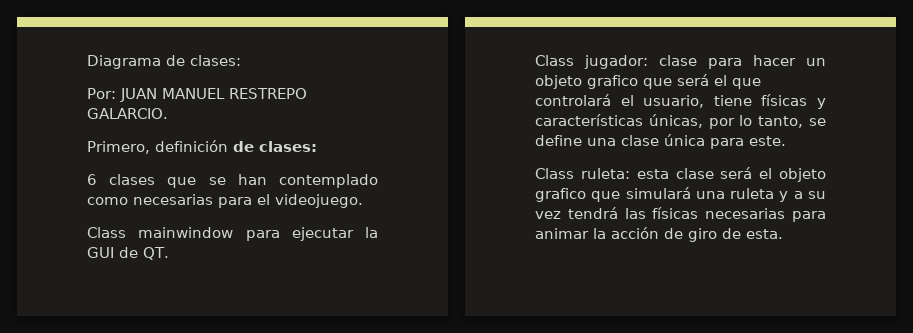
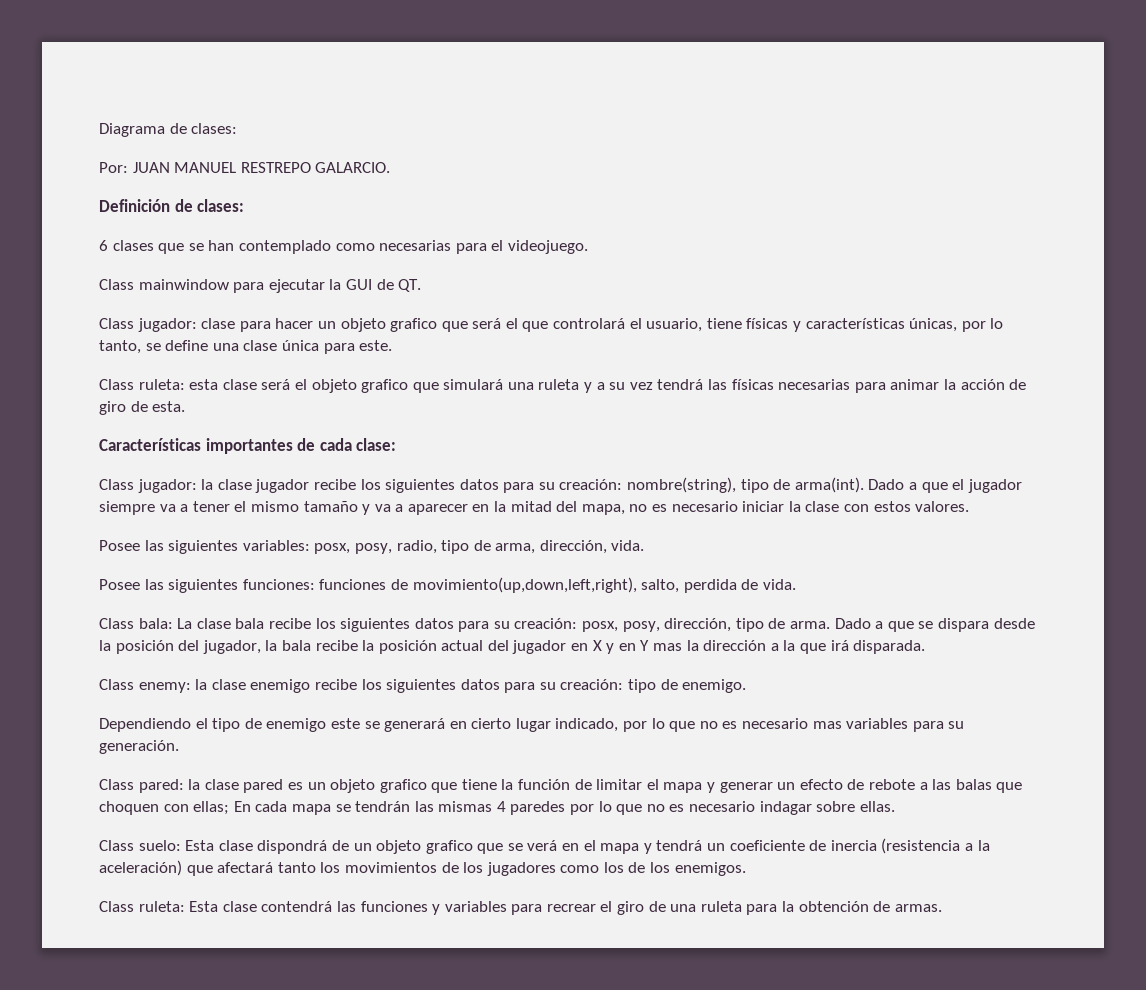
- Primero, definición de clases:
+ Definición de clases:
+ Características importantes de cada clase:
+ Class jugador: la clase jugador recibe los siguientes datos para su creación: nombre(string), tipo de arma(int). Dado a que el jugador siempre va a tener el mismo tamaño y va a aparecer en la mitad del mapa, no es necesario iniciar la clase con estos valores.
+ Posee las siguientes variables: posx, posy, radio, tipo de arma, dirección, vida.
+ Posee las siguientes funciones: funciones de movimiento(up,down,left,right), salto, perdida de vida.
+ Class bala: La clase bala recibe los siguientes datos para su creación: posx, posy, dirección, tipo de arma. Dado a que se dispara desde la posición del jugador, la bala recibe la posición actual del jugador en X y en Y mas la dirección a la que irá disparada.
+ Class enemy: la clase enemigo recibe los siguientes datos para su creación: tipo de enemigo.
+ Dependiendo el tipo de enemigo este se generará en cierto lugar indicado, por lo que no es necesario mas variables para su generación.
+ Class pared: la clase pared es un objeto grafico que tiene la función de limitar el mapa y generar un efecto de rebote a las balas que choquen con ellas; En cada mapa se tendrán las mismas 4 paredes por lo que no es necesario indagar sobre ellas.
+ Class suelo: Esta clase dispondrá de un objeto grafico que se verá en el mapa y tendrá un coeficiente de inercia (resistencia a la aceleración) que afectará tanto los movimientos de los jugadores como los de los enemigos.
+ Class ruleta: Esta clase contendrá las funciones y variables para recrear el giro de una ruleta para la obtención de armas.

